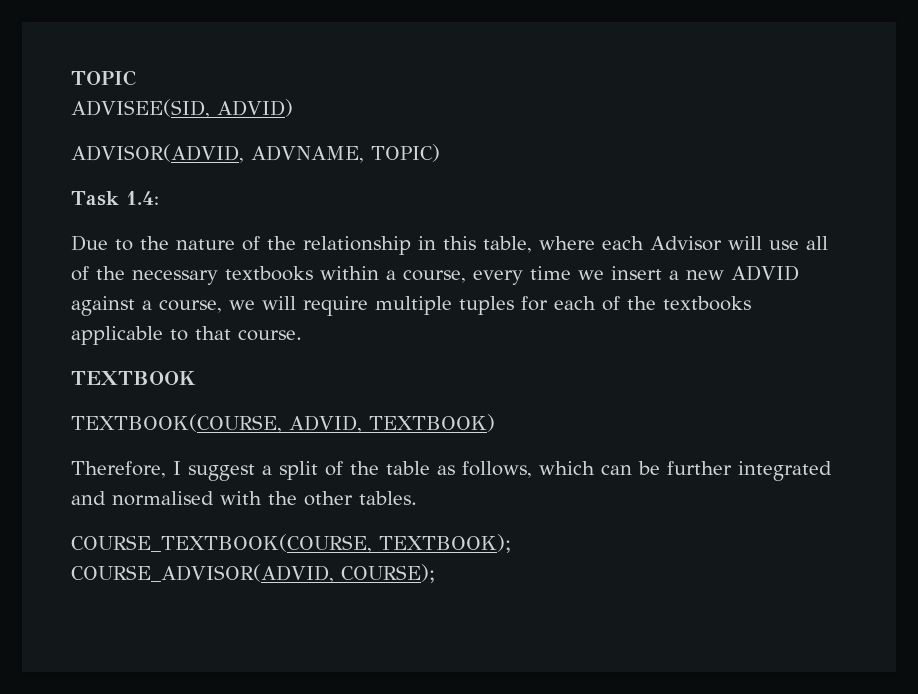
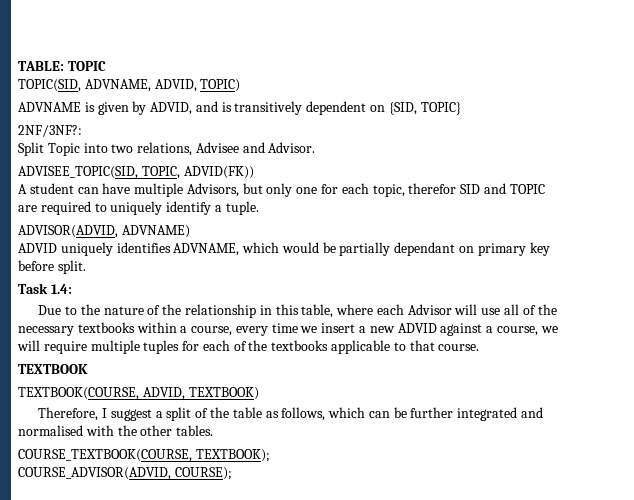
- TOPIC
+ TABLE: TOPIC
- ADVISEE(SID, ADVID)
- ADVISOR(ADVID, ADVNAME, TOPIC)
+ TOPIC(SID, ADVNAME, ADVID, TOPIC)
+ ADVNAME is given by ADVID, and is transitively dependent on {SID, TOPIC}
+ 2NF/3NF?:
+ Split Topic into two relations, Advisee and Advisor.
+ ADVISEE_TOPIC(SID, TOPIC, ADVID(FK))
+ A student can have multiple Advisors, but only one for each topic, therefor SID and TOPIC are required to uniquely identify a tuple.
+ ADVISOR(ADVID, ADVNAME)
+ ADVID uniquely identifies ADVNAME, which would be partially dependant on primary key before split.

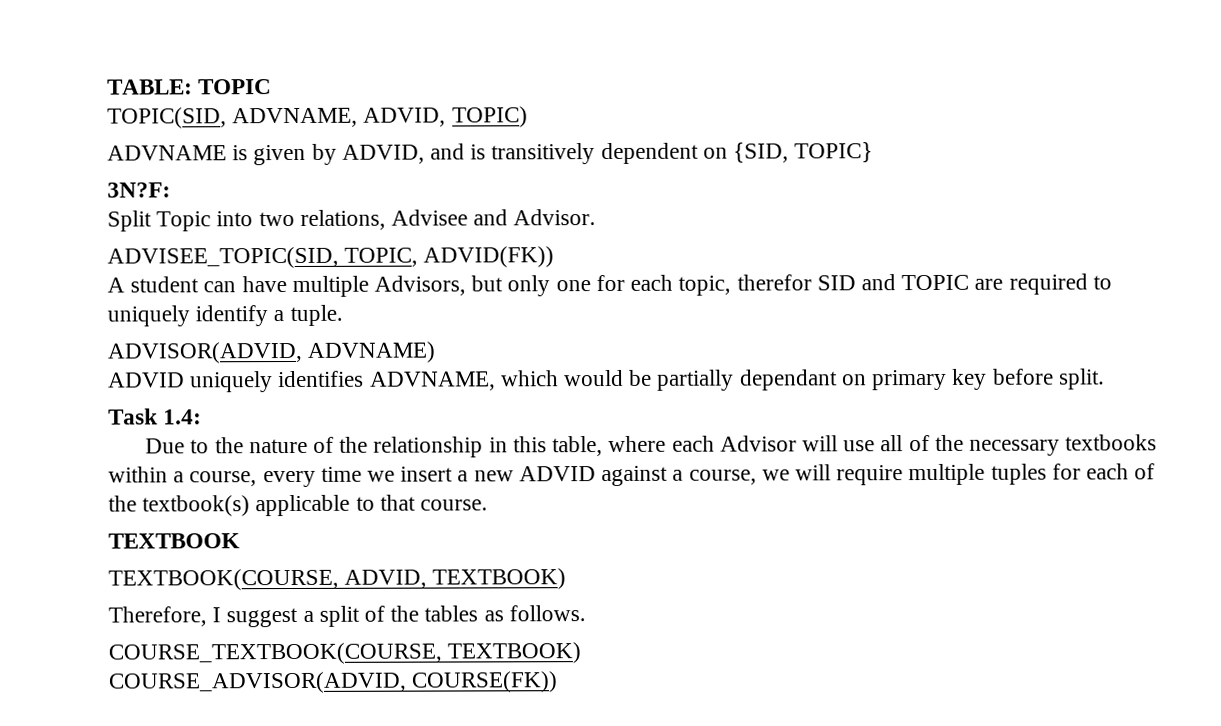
- 2NF/3NF?:
+ 3N?F:
- Due to the nature of the relationship in this table, where each Advisor will use all of the necessary textbooks within a course, every time we insert a new ADVID against a course, we will require multiple tuples for each of the textbooks applicable to that course.
+ Due to the nature of the relationship in this table, where each Advisor will use all of the necessary textbooks within a course, every time we insert a new ADVID against a course, we will require multiple tuples for each of the textbook(s) applicable to that course.
- Therefore, I suggest a split of the table as follows, which can be further integrated and normalised with the other tables.
+ Therefore, I suggest a split of the tables as follows.
- COURSE_TEXTBOOK(COURSE, TEXTBOOK);
+ COURSE_TEXTBOOK(COURSE, TEXTBOOK)
- COURSE_ADVISOR(ADVID, COURSE);
+ COURSE_ADVISOR(ADVID, COURSE(FK))

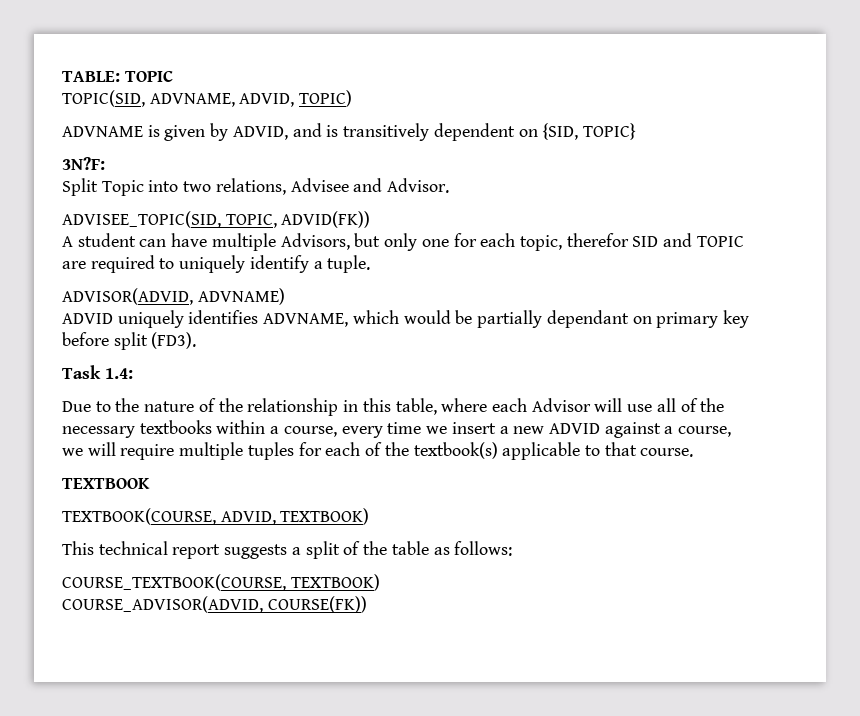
- ADVID uniquely identifies ADVNAME, which would be partially dependant on primary key before split.
+ ADVID uniquely identifies ADVNAME, which would be partially dependant on primary key before split (FD3).
- Therefore, I suggest a split of the tables as follows.
+ This technical report suggests a split of the table as follows:

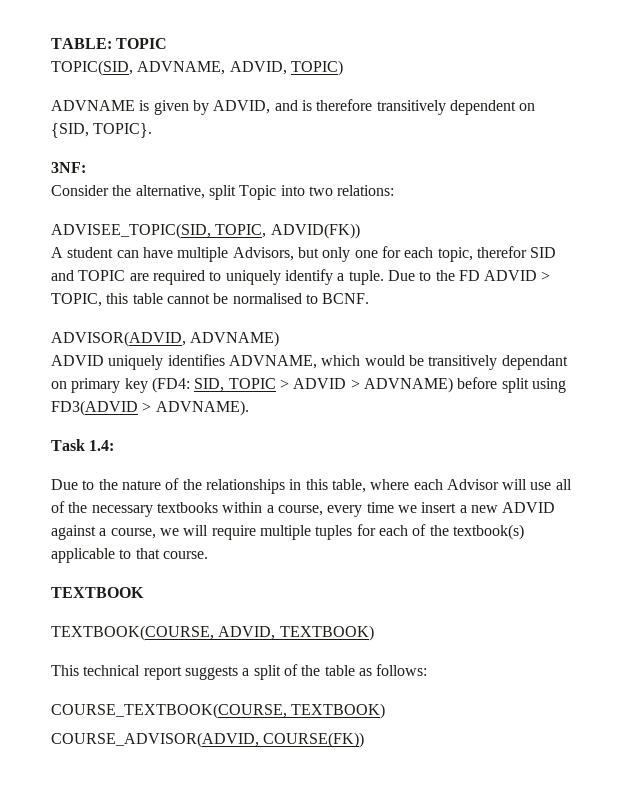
- ADVNAME is given by ADVID, and is transitively dependent on {SID, TOPIC}
- 3N?F:
- Split Topic into two relations, Advisee and Advisor.
+ ADVNAME is given by ADVID, and is therefore transitively dependent on {SID, TOPIC}.
+ 3NF:
+ Consider the alternative, split Topic into two relations:
+ Due to the FD ADVID > TOPIC, this table cannot be normalised to BCNF.
- ADVID uniquely identifies ADVNAME, which would be partially dependant on primary key before split (FD3).
+ ADVID uniquely identifies ADVNAME, which would be transitively dependant on primary key (FD4: SID, TOPIC > ADVID > ADVNAME) before split using FD3(ADVID > ADVNAME).
- Due to the nature of the relationship in this table, where each Advisor will use all of the necessary textbooks within a course, every time we insert a new ADVID against a course, we will require multiple tuples for each of the textbook(s) applicable to that course.
+ Due to the nature of the relationships in this table, where each Advisor will use all of the necessary textbooks within a course, every time we insert a new ADVID against a course, we will require multiple tuples for each of the textbook(s) applicable to that course.

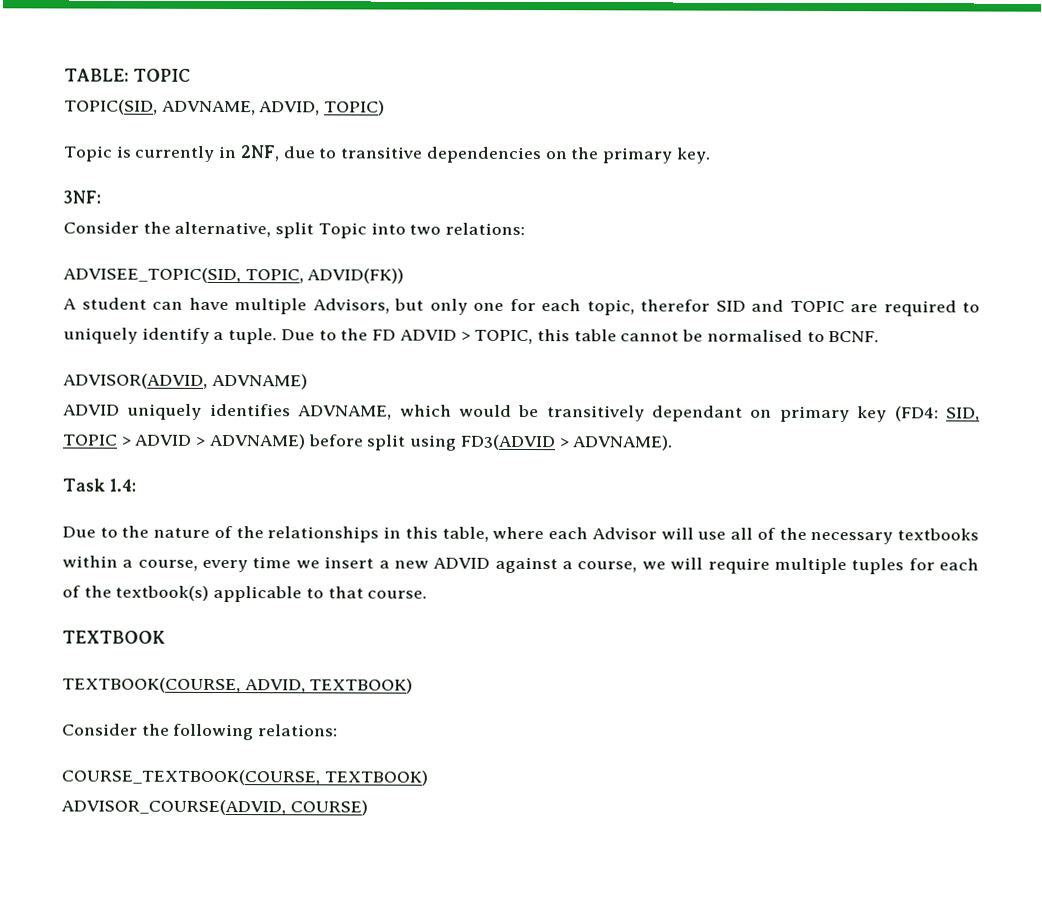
- ADVNAME is given by ADVID, and is therefore transitively dependent on {SID, TOPIC}.
+ Topic is currently in 2NF, due to transitive dependencies on the primary key.
- This technical report suggests a split of the table as follows:
+ Consider the following relations:
- COURSE_ADVISOR(ADVID, COURSE(FK))
+ ADVISOR_COURSE(ADVID, COURSE)

